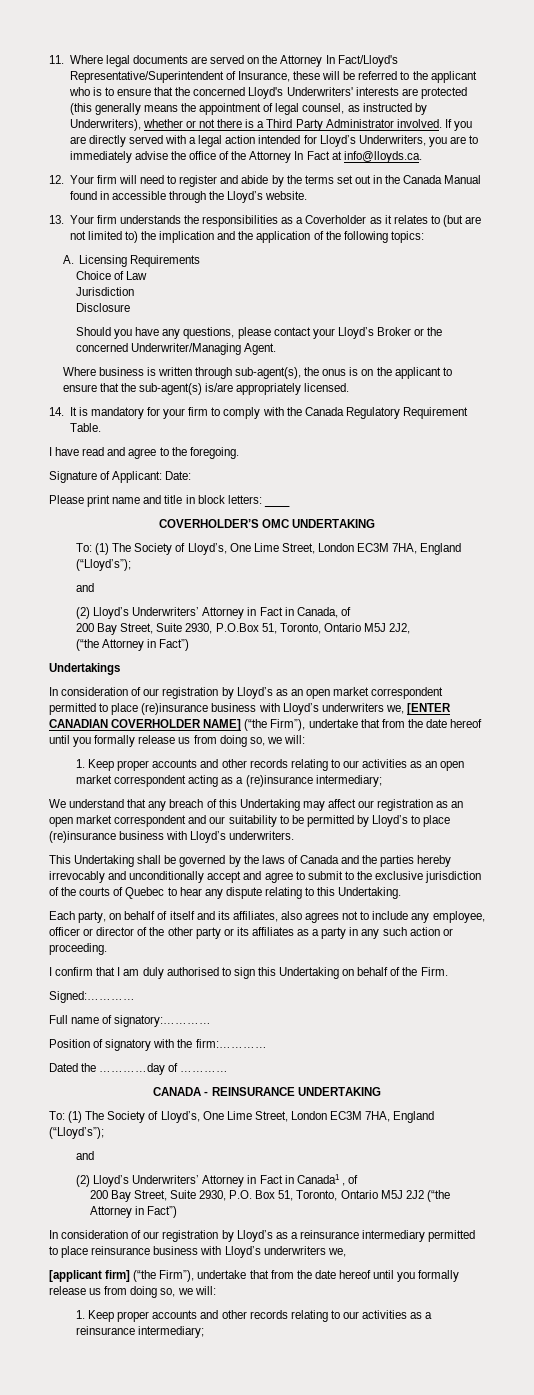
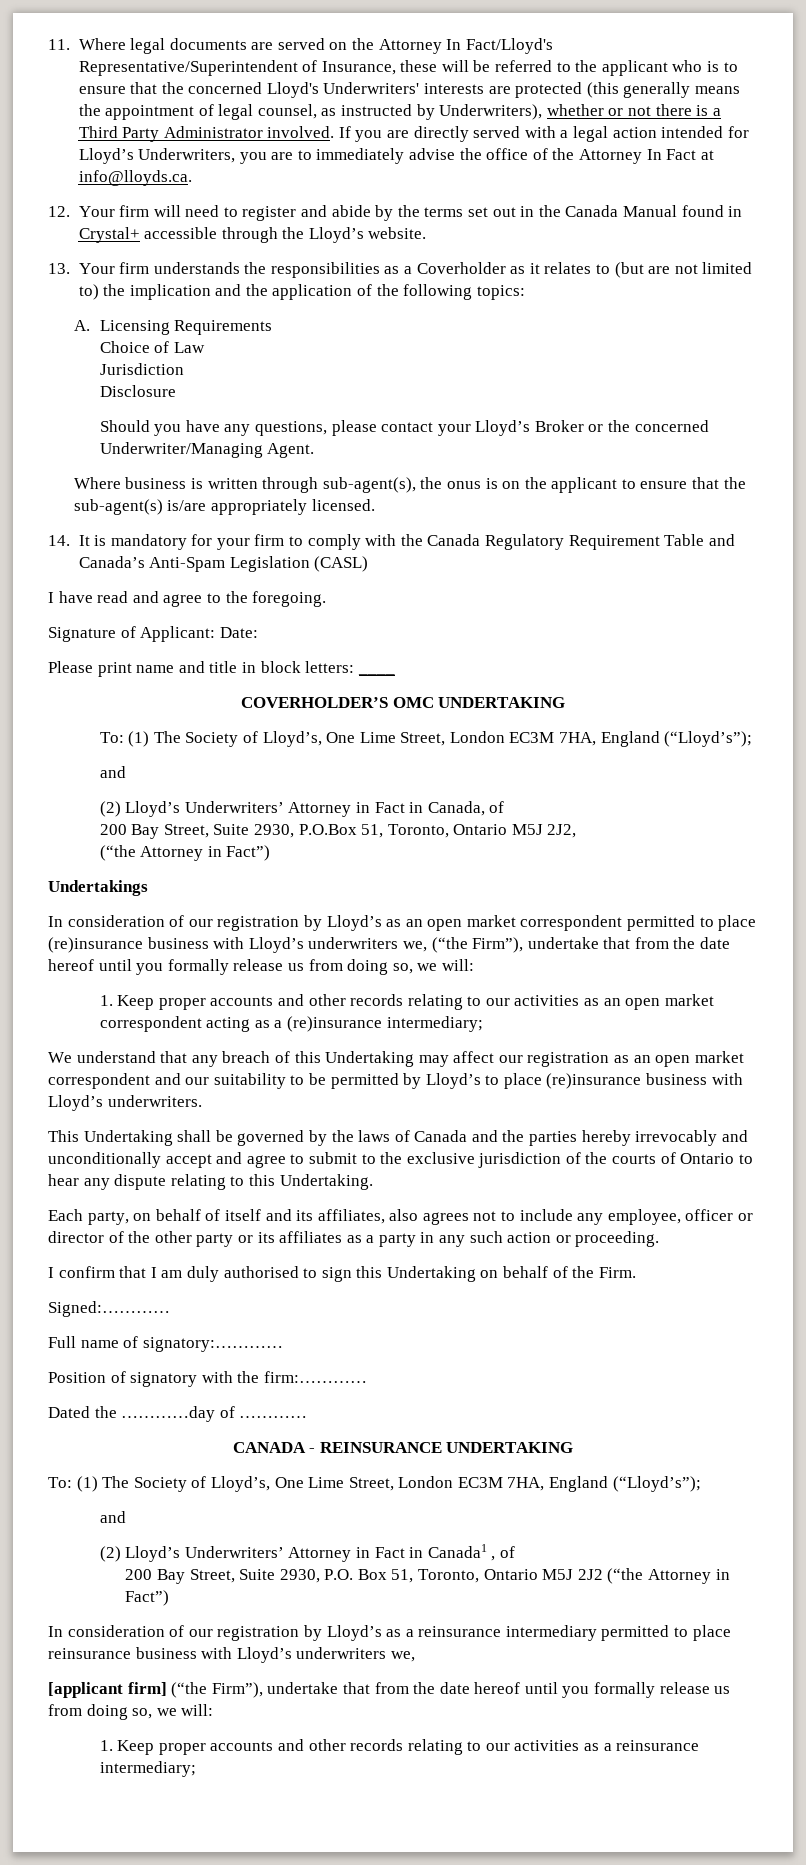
- 12. Your firm will need to register and abide by the terms set out in the Canada Manual found in accessible through the Lloyd’s website.
+ 12. Your firm will need to register and abide by the terms set out in the Canada Manual found in Crystal+ accessible through the Lloyd’s website.
- 14. It is mandatory for your firm to comply with the Canada Regulatory Requirement Table.
+ 14. It is mandatory for your firm to comply with the Canada Regulatory Requirement Table and Canada’s Anti-Spam Legislation (CASL)
- In consideration of our registration by Lloyd’s as an open market correspondent permitted to place (re)insurance business with Lloyd’s underwriters we, [ENTER CANADIAN COVERHOLDER NAME] (“the Firm”), undertake that from the date hereof until you formally release us from doing so, we will:
+ In consideration of our registration by Lloyd’s as an open market correspondent permitted to place (re)insurance business with Lloyd’s underwriters we, (“the Firm”), undertake that from the date hereof until you formally release us from doing so, we will:
- This Undertaking shall be governed by the laws of Canada and the parties hereby irrevocably and unconditionally accept and agree to submit to the exclusive jurisdiction of the courts of Quebec to hear any dispute relating to this Undertaking.
+ This Undertaking shall be governed by the laws of Canada and the parties hereby irrevocably and unconditionally accept and agree to submit to the exclusive jurisdiction of the courts of Ontario to hear any dispute relating to this Undertaking.

